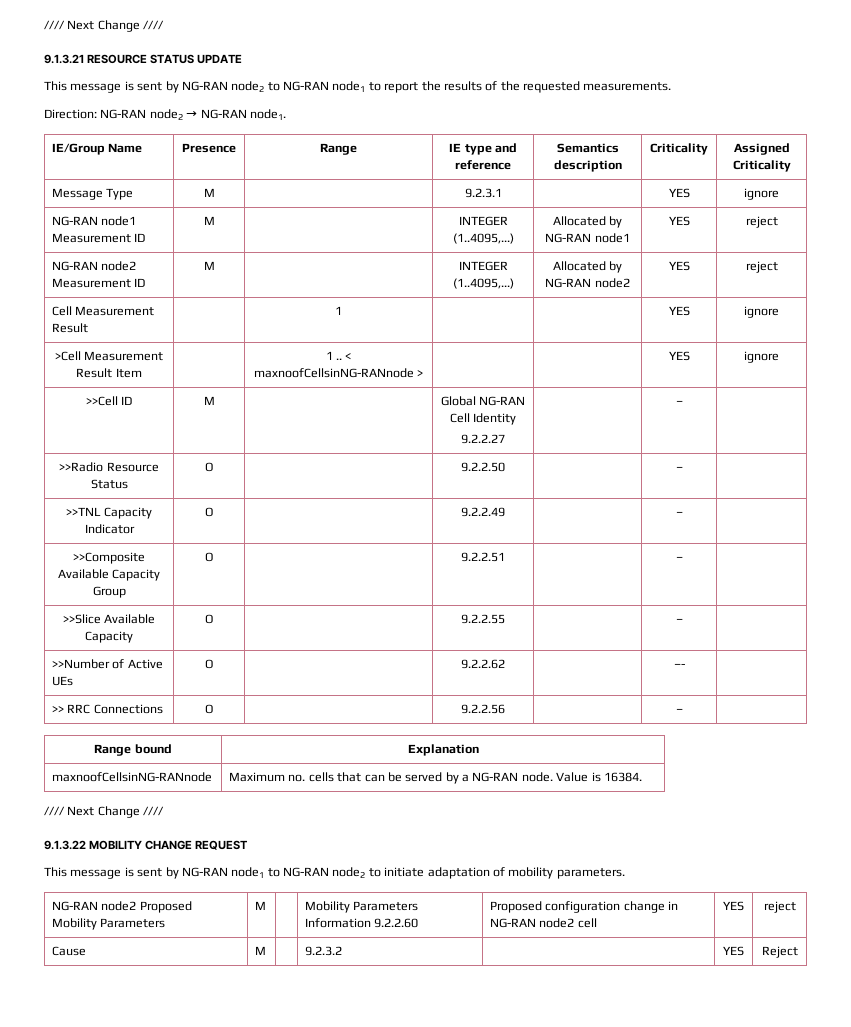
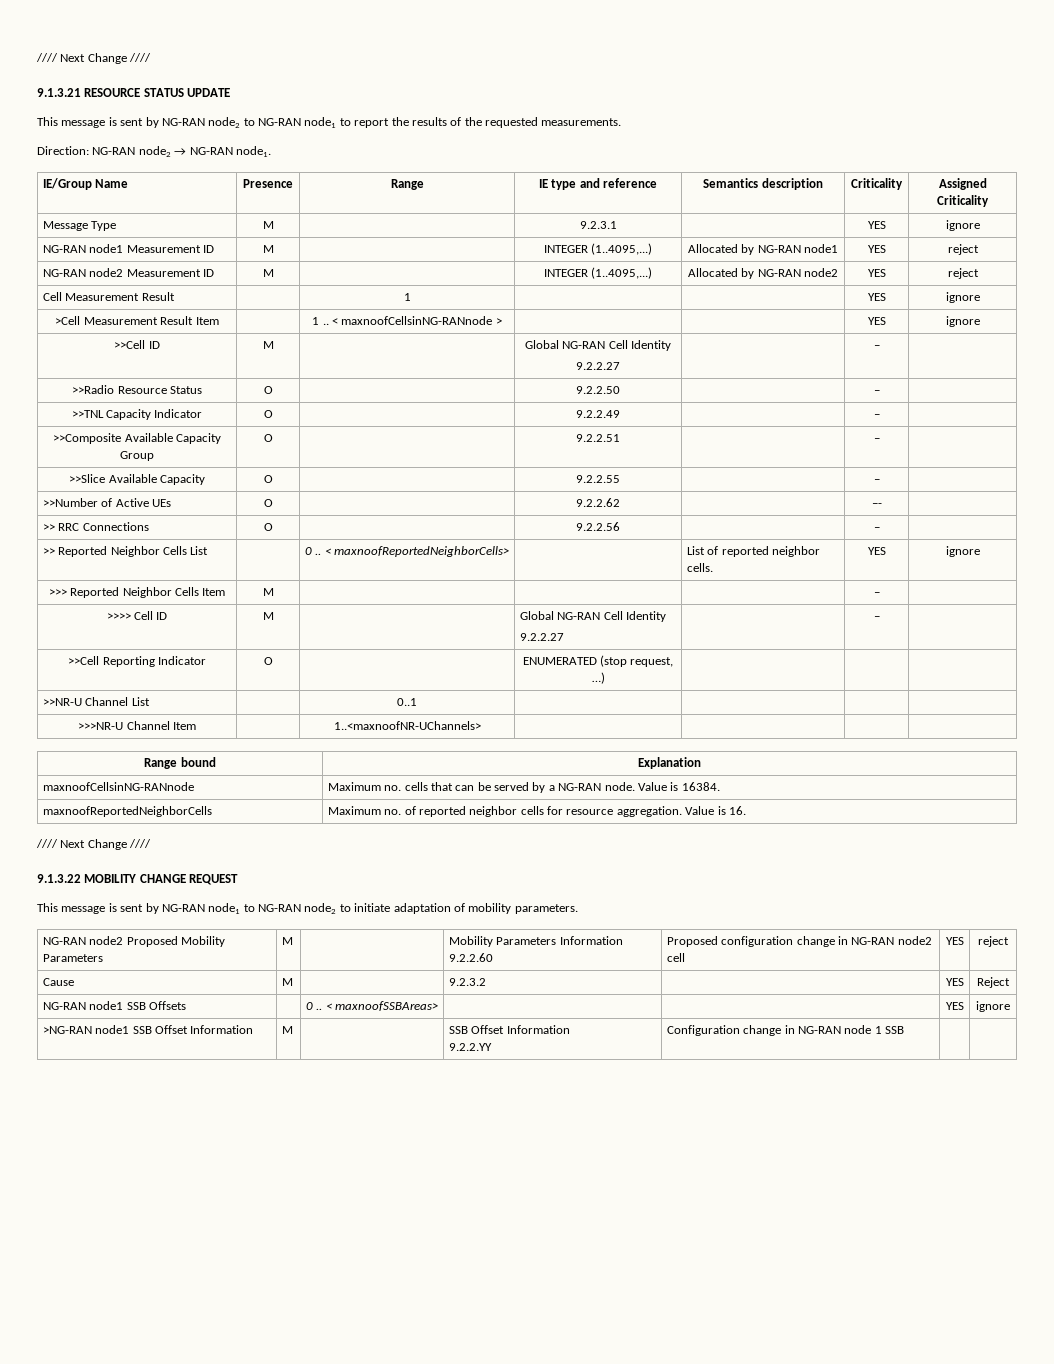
+ >> Reported Neighbor Cells List | | 0 .. < maxnoofReportedNeighborCells> | | List of reported neighbor cells. | YES | ignore
+ >>> Reported Neighbor Cells Item | M | | | | – |
+ >>>> Cell ID | M | | Global NG-RAN Cell Identity
+ 9.2.2.27 | | – |
+ >>Cell Reporting Indicator | O | | ENUMERATED (stop request, …) | | |
+ >>NR-U Channel List | | 0..1 | | | |
+ >>>NR-U Channel Item | | 1..<maxnoofNR-UChannels> | | | |
+ maxnoofReportedNeighborCells | Maximum no. of reported neighbor cells for resource aggregation. Value is 16.
+ NG-RAN node1 SSB Offsets | | 0 .. < maxnoofSSBAreas> | | | YES | ignore
+ >NG-RAN node1 SSB Offset Information | M | | SSB Offset Information
+ 9.2.2.YY | Configuration change in NG-RAN node 1 SSB | |

